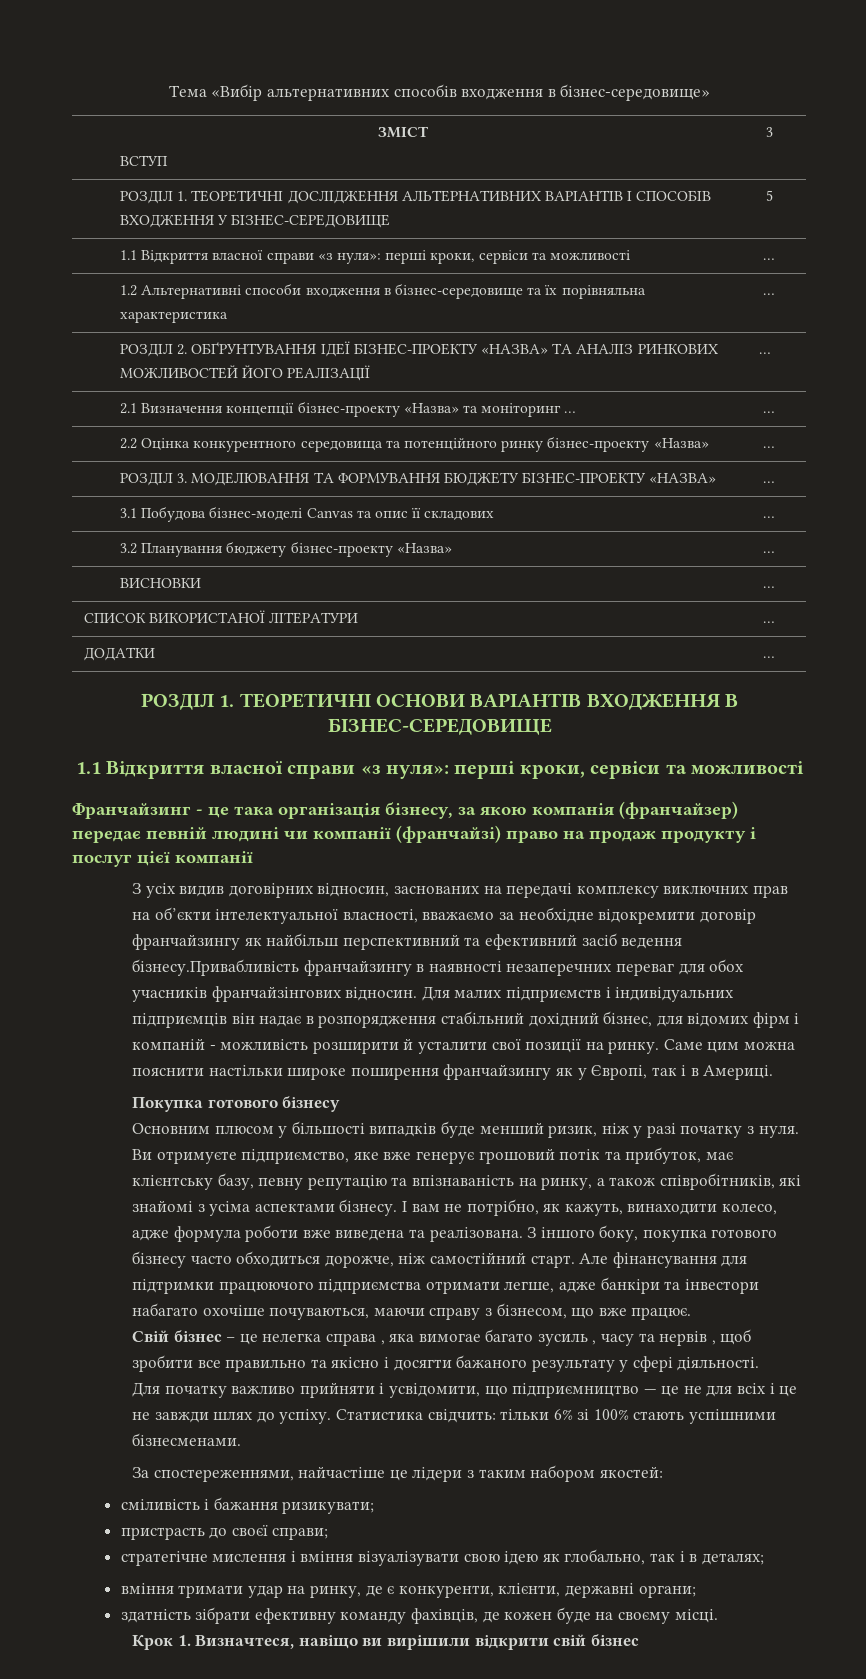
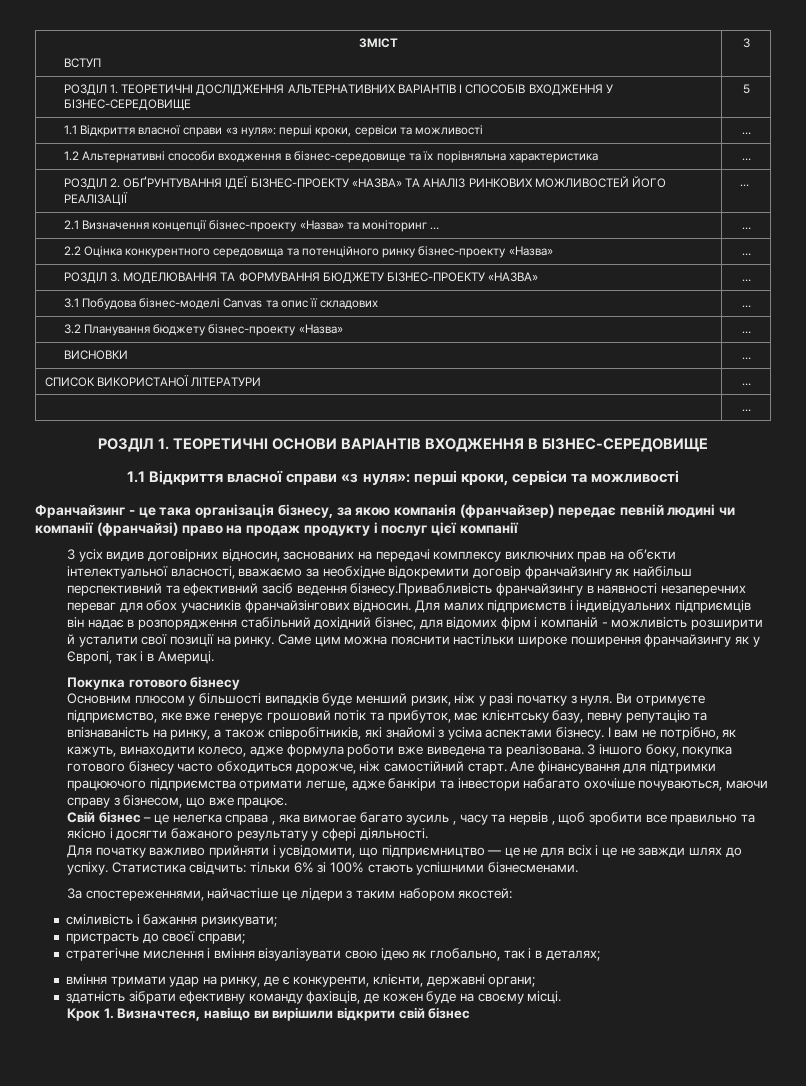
- Тема «Вибір альтернативних способів входження в бізнес-середовище»
  СПИСОК ВИКОРИСТАНОЇ ЛІТЕРАТУРИ | …
- ДОДАТКИ | …
+ | …

